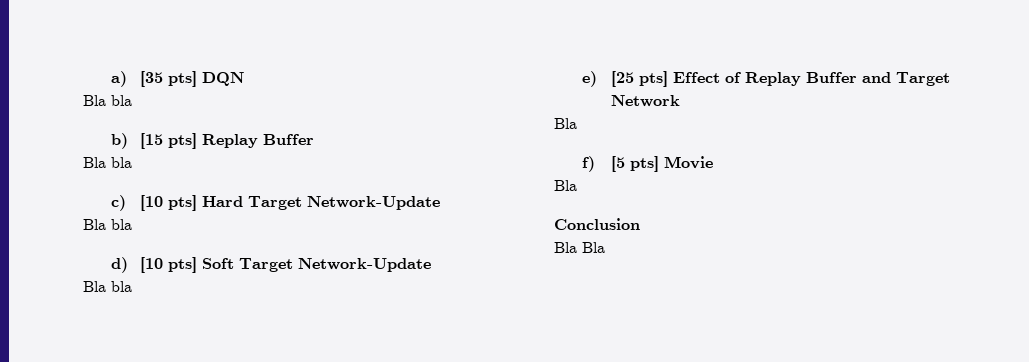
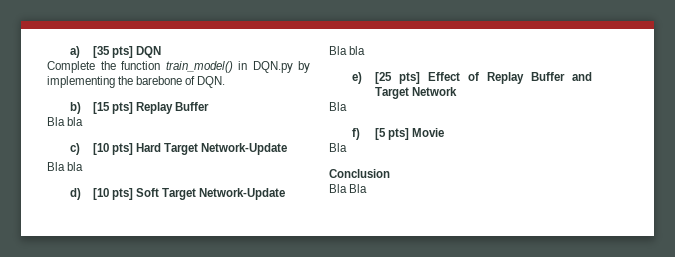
  a) [35 pts] DQN
- Bla bla
+ Complete the function train_model() in DQN.py by implementing the barebone of DQN.

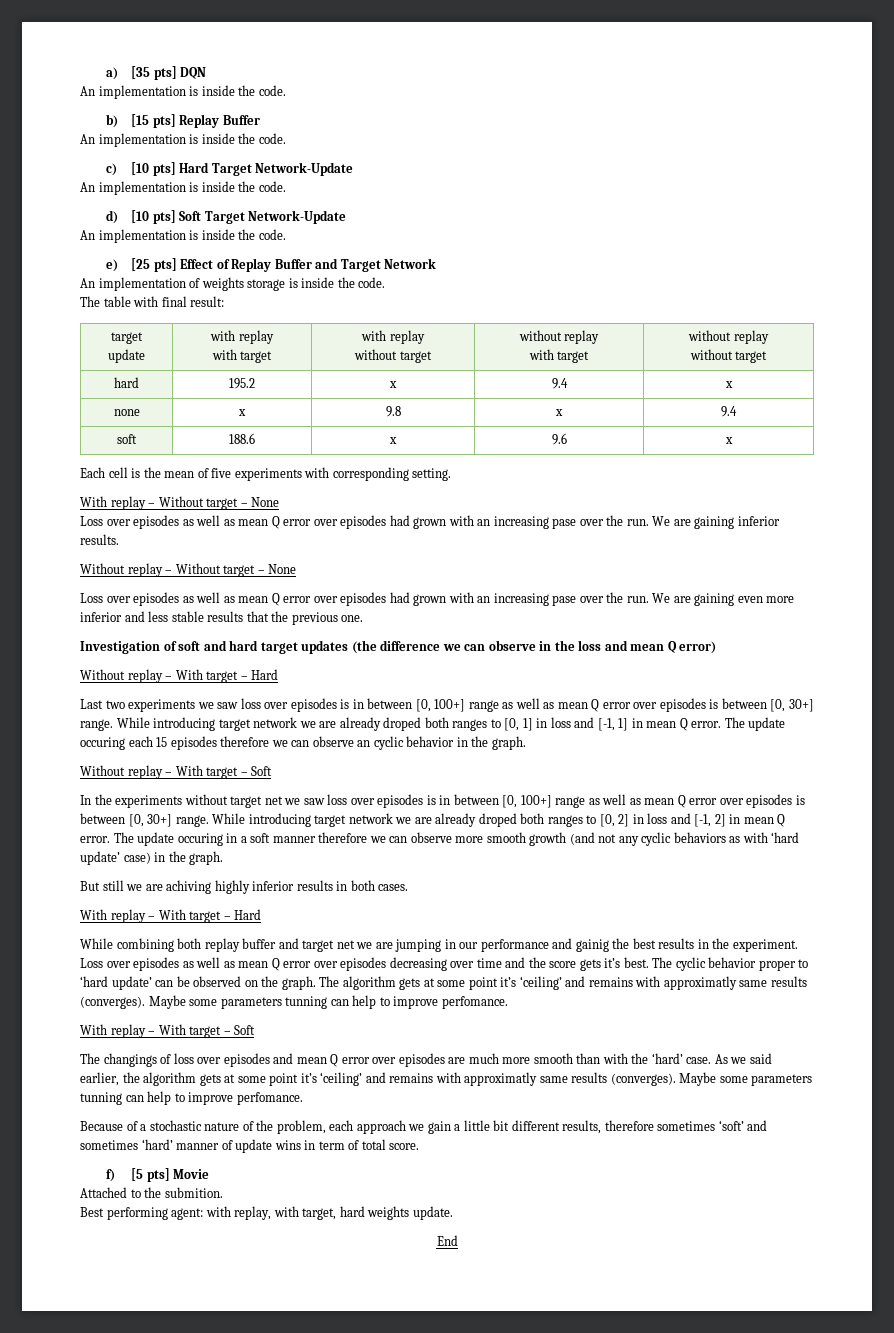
  a) [35 pts] DQN
- Complete the function train_model() in DQN.py by implementing the barebone of DQN.
+ An implementation is inside the code.
  b) [15 pts] Replay Buffer
- Bla bla
+ An implementation is inside the code.
  c) [10 pts] Hard Target Network-Update
- Bla bla
+ An implementation is inside the code.
  d) [10 pts] Soft Target Network-Update
- Bla bla
+ An implementation is inside the code.
  e) [25 pts] Effect of Replay Buffer and Target Network
- Bla
+ An implementation of weights storage is inside the code.
+ The table with final result:
+ target
+ update | with replay
+ with target | with replay
+ without target | without replay
+ with target | without replay
+ without target
+ hard | 195.2 | x | 9.4 | x
+ none | x | 9.8 | x | 9.4
+ soft | 188.6 | x | 9.6 | x
+ Each cell is the mean of five experiments with corresponding setting.
+ With replay – Without target – None
+ Loss over episodes as well as mean Q error over episodes had grown with an increasing pase over the run. We are gaining inferior results.
+ Without replay – Without target – None
+ Loss over episodes as well as mean Q error over episodes had grown with an increasing pase over the run. We are gaining even more inferior and less stable results that the previous one.
+ Investigation of soft and hard target updates (the difference we can observe in the loss and mean Q error)
+ Without replay – With target – Hard
+ Last two experiments we saw loss over episodes is in between [0, 100+] range as well as mean Q error over episodes is between [0, 30+] range. While introducing target network we are already droped both ranges to [0, 1] in loss and [-1, 1] in mean Q error. The update occuring each 15 episodes therefore we can observe an cyclic behavior in the graph.
+ Without replay – With target – Soft
+ In the experiments without target net we saw loss over episodes is in between [0, 100+] range as well as mean Q error over episodes is between [0, 30+] range. While introducing target network we are already droped both ranges to [0, 2] in loss and [-1, 2] in mean Q error. The update occuring in a soft manner therefore we can observe more smooth growth (and not any cyclic behaviors as with ‘hard update’ case) in the graph.
+ But still we are achiving highly inferior results in both cases.
+ With replay – With target – Hard
+ While combining both replay buffer and target net we are jumping in our performance and gainig the best results in the experiment. Loss over episodes as well as mean Q error over episodes decreasing over time and the score gets it’s best. The cyclic behavior proper to ‘hard update’ can be observed on the graph. The algorithm gets at some point it’s ‘ceiling’ and remains with approximatly same results (converges). Maybe some parameters tunning can help to improve perfomance.
+ With replay – With target – Soft
+ The changings of loss over episodes and mean Q error over episodes are much more smooth than with the ‘hard’ case. As we said earlier, the algorithm gets at some point it’s ‘ceiling’ and remains with approximatly same results (converges). Maybe some parameters tunning can help to improve perfomance.
+ Because of a stochastic nature of the problem, each approach we gain a little bit different results, therefore sometimes ‘soft’ and sometimes ‘hard’ manner of update wins in term of total score.
  f) [5 pts] Movie
- Bla
- Conclusion
- Bla Bla
+ Attached to the submition.
+ Best performing agent: with replay, with target, hard weights update.
+ End

